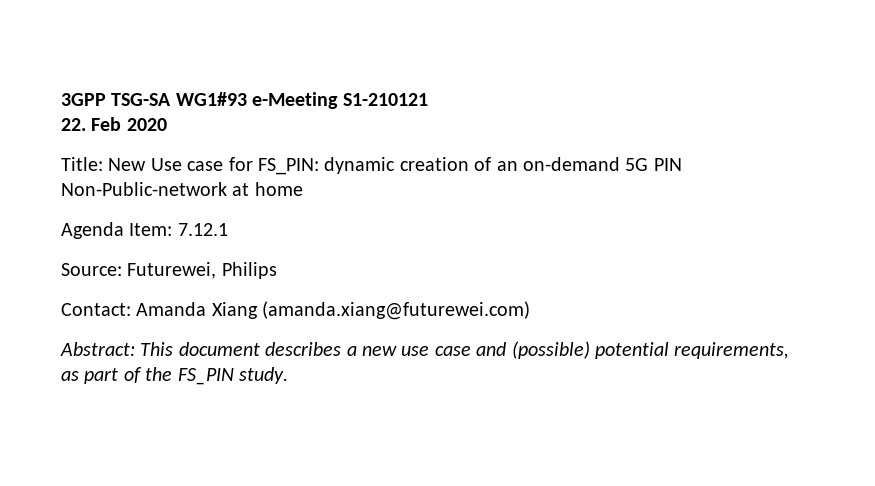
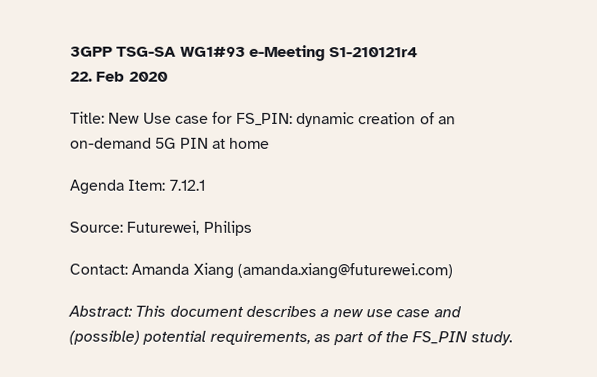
- 3GPP TSG-SA WG1#93 e-Meeting S1-210121
+ 3GPP TSG-SA WG1#93 e-Meeting S1-210121r4
- Title: New Use case for FS_PIN: dynamic creation of an on-demand 5G PIN Non-Public-network at home
+ Title: New Use case for FS_PIN: dynamic creation of an on-demand 5G PIN at home

